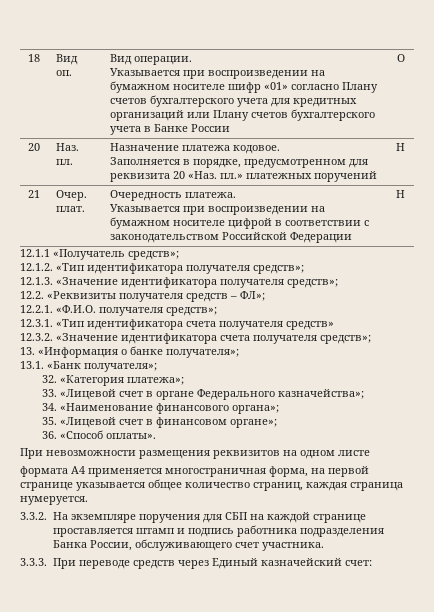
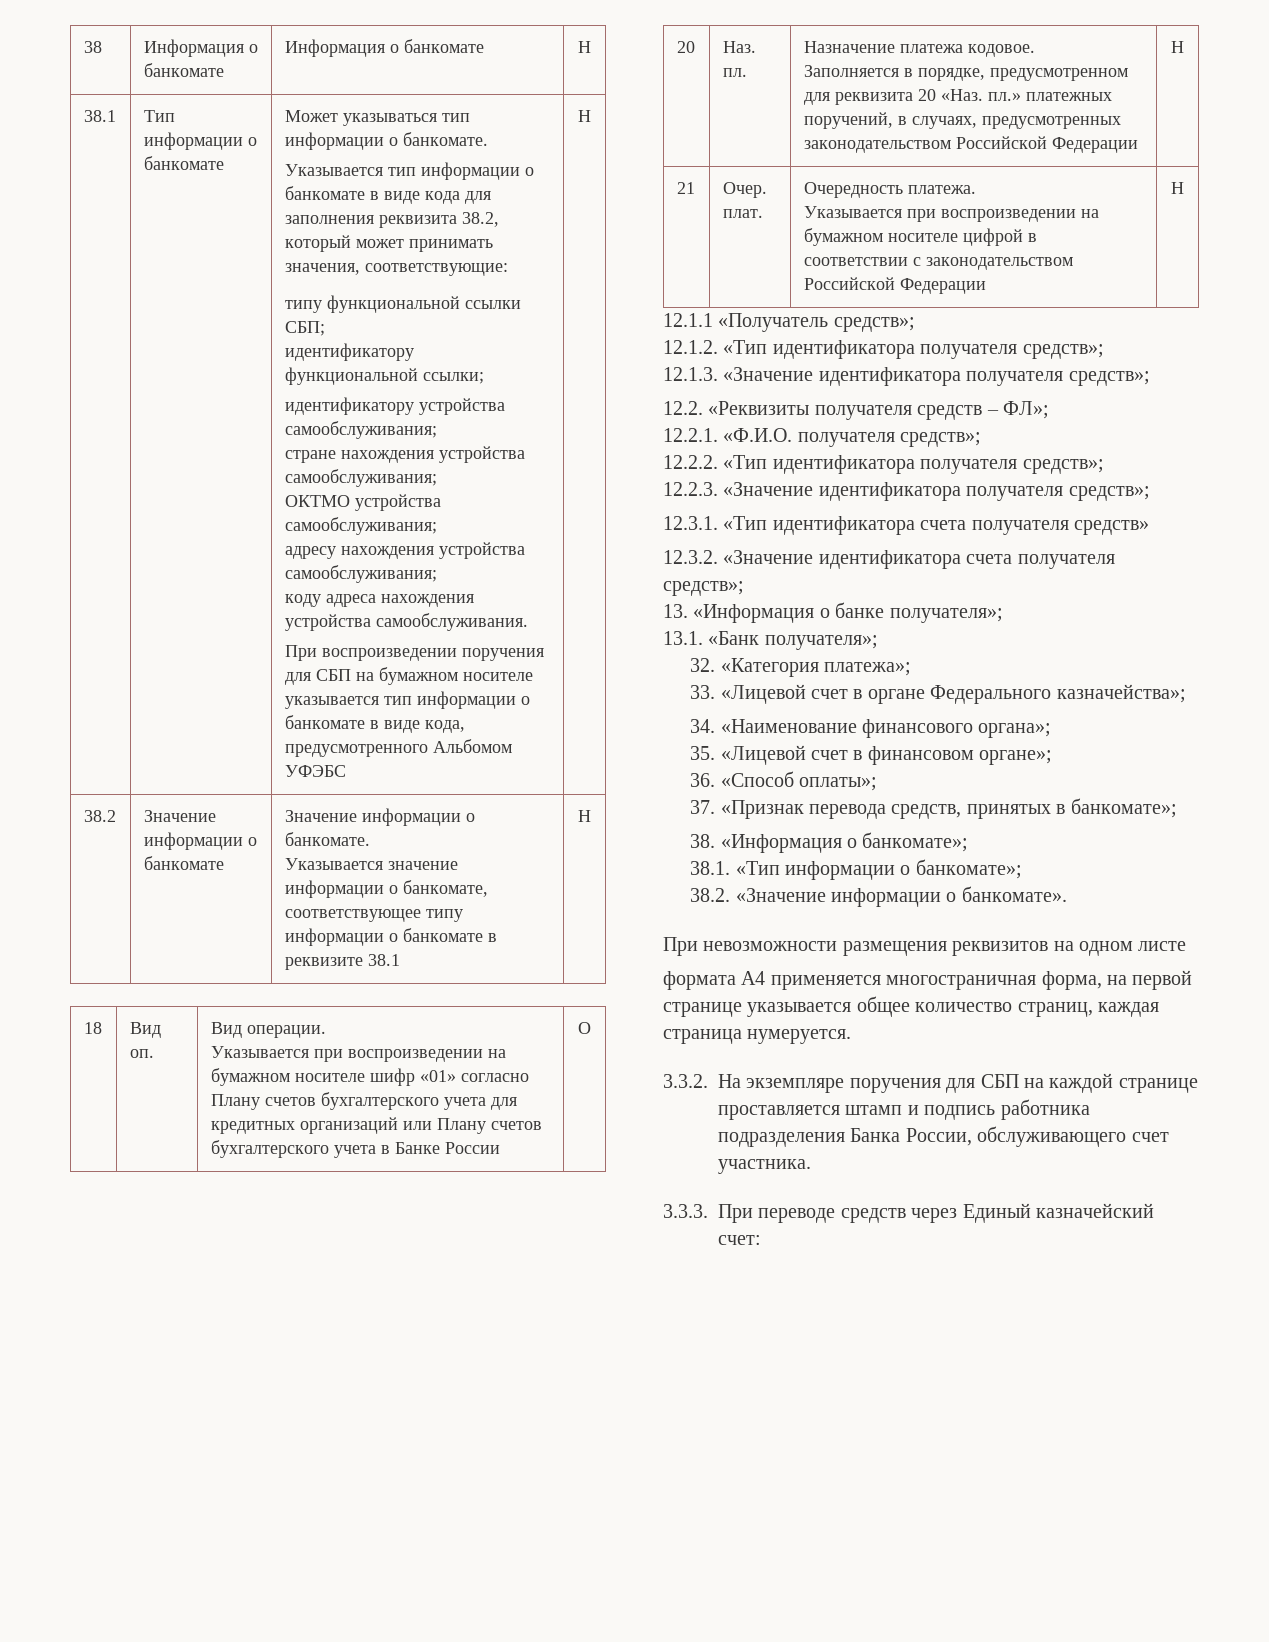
+ 38 | Информация о банкомате | Информация о банкомате | Н
+ 38.1 | Тип информации о банкомате | Может указываться тип информации о банкомате.
+ Указывается тип информации о банкомате в виде кода для заполнения реквизита 38.2, который может принимать значения, соответствующие:
+ типу функциональной ссылки СБП;
+ идентификатору функциональной ссылки;
+ идентификатору устройства самообслуживания;
+ стране нахождения устройства самообслуживания;
+ ОКТМО устройства самообслуживания;
+ адресу нахождения устройства самообслуживания;
+ коду адреса нахождения устройства самообслуживания.
+ При воспроизведении поручения для СБП на бумажном носителе указывается тип информации о банкомате в виде кода, предусмотренного Альбомом УФЭБС | Н
+ 38.2 | Значение информации о банкомате | Значение информации о банкомате.
+ Указывается значение информации о банкомате, соответствующее типу информации о банкомате в реквизите 38.1 | Н
  20 | Наз. пл. | Назначение платежа кодовое.
- Заполняется в порядке, предусмотренном для реквизита 20 «Наз. пл.» платежных поручений | Н
+ Заполняется в порядке, предусмотренном для реквизита 20 «Наз. пл.» платежных поручений, в случаях, предусмотренных законодательством Российской Федерации | Н
+ 12.2.2. «Тип идентификатора получателя средств»;
+ 12.2.3. «Значение идентификатора получателя средств»;
- 36. «Способ оплаты».
+ 36. «Способ оплаты»;
+ 37. «Признак перевода средств, принятых в банкомате»;
+ 38. «Информация о банкомате»;
+ 38.1. «Тип информации о банкомате»;
+ 38.2. «Значение информации о банкомате».

